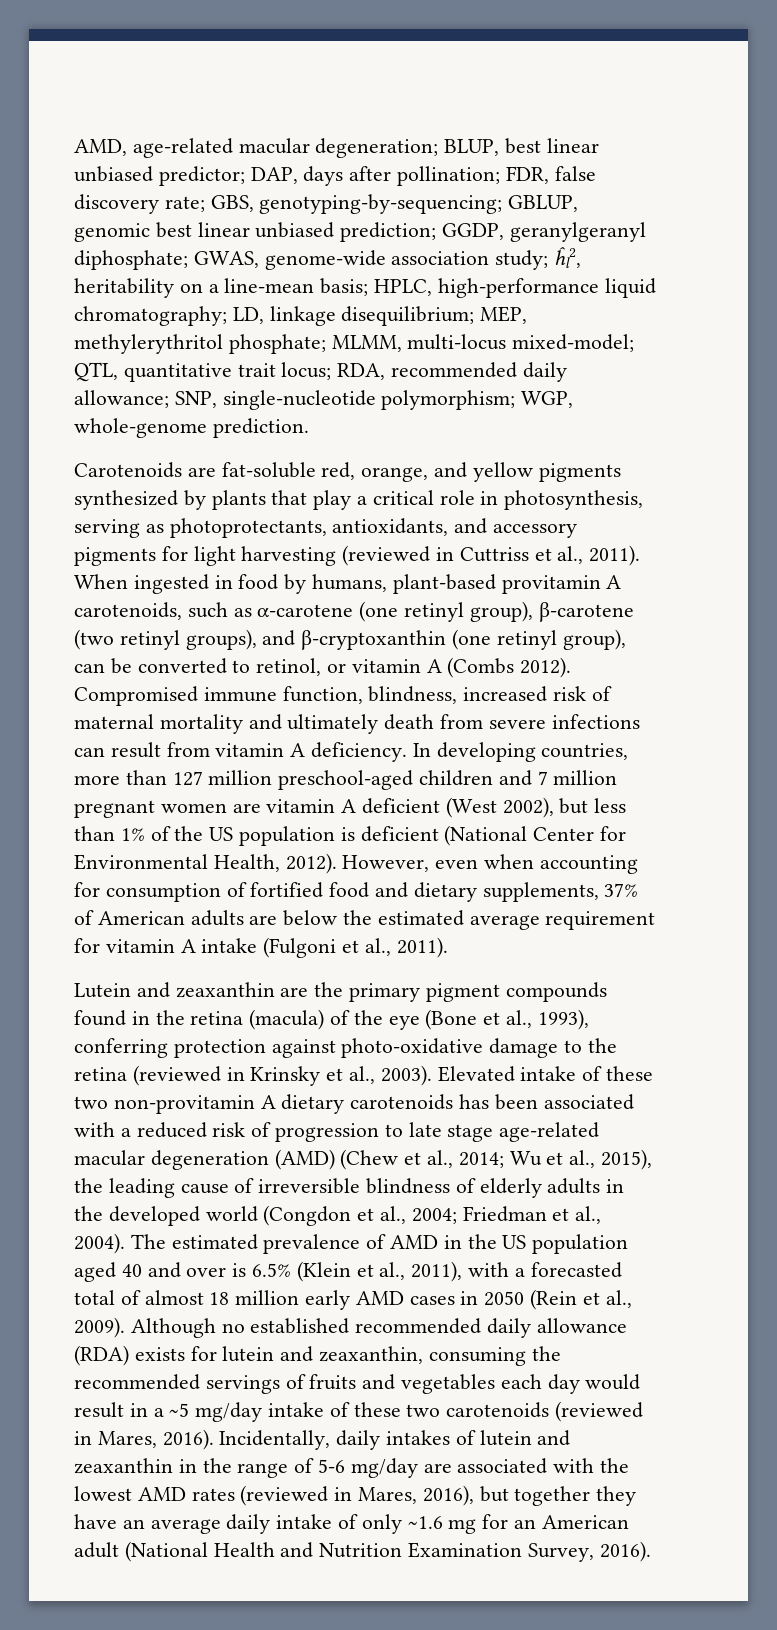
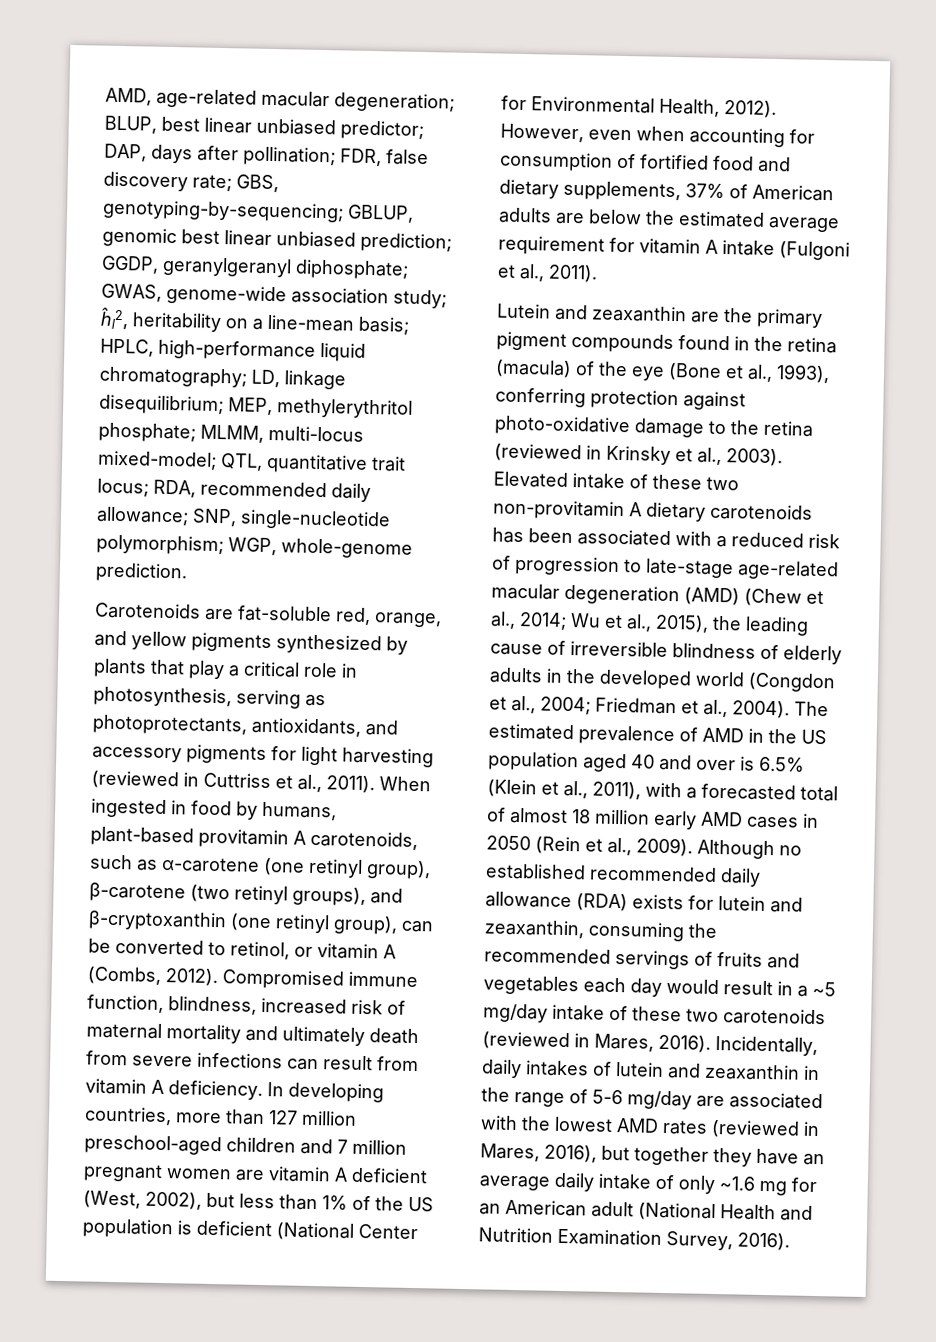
- When ingested in food by humans, plant-based provitamin A carotenoids, such as α-carotene (one retinyl group), β-carotene (two retinyl groups), and β-cryptoxanthin (one retinyl group), can be converted to retinol, or vitamin A (Combs 2012).
+ When ingested in food by humans, plant-based provitamin A carotenoids, such as α-carotene (one retinyl group), β-carotene (two retinyl groups), and β-cryptoxanthin (one retinyl group), can be converted to retinol, or vitamin A (Combs, 2012).
- In developing countries, more than 127 million preschool-aged children and 7 million pregnant women are vitamin A deficient (West 2002), but less than 1% of the US population is deficient (National Center for Environmental Health, 2012).
+ In developing countries, more than 127 million preschool-aged children and 7 million pregnant women are vitamin A deficient (West, 2002), but less than 1% of the US population is deficient (National Center for Environmental Health, 2012).
- Elevated intake of these two non-provitamin A dietary carotenoids has been associated with a reduced risk of progression to late stage age-related macular degeneration (AMD) (Chew et al., 2014; Wu et al., 2015), the leading cause of irreversible blindness of elderly adults in the developed world (Congdon et al., 2004; Friedman et al., 2004).
+ Elevated intake of these two non-provitamin A dietary carotenoids has been associated with a reduced risk of progression to late-stage age-related macular degeneration (AMD) (Chew et al., 2014; Wu et al., 2015), the leading cause of irreversible blindness of elderly adults in the developed world (Congdon et al., 2004; Friedman et al., 2004).

